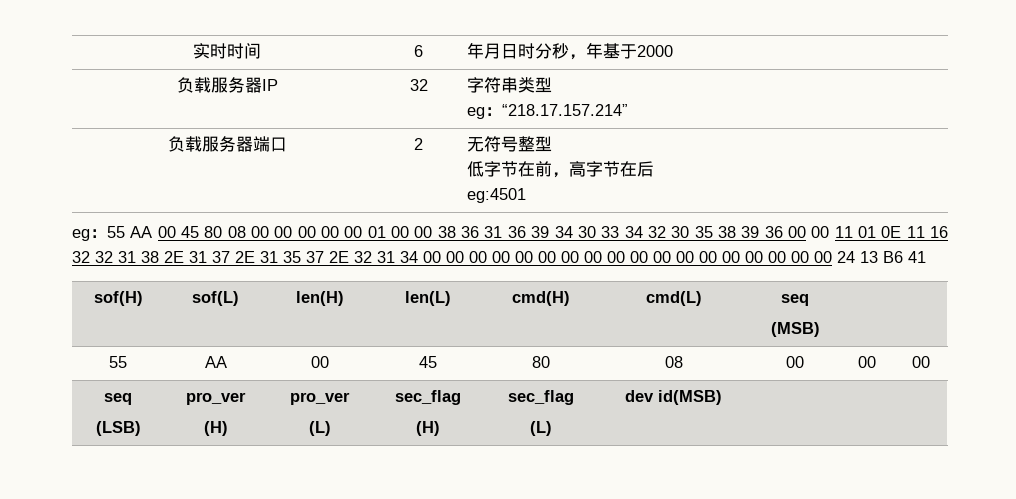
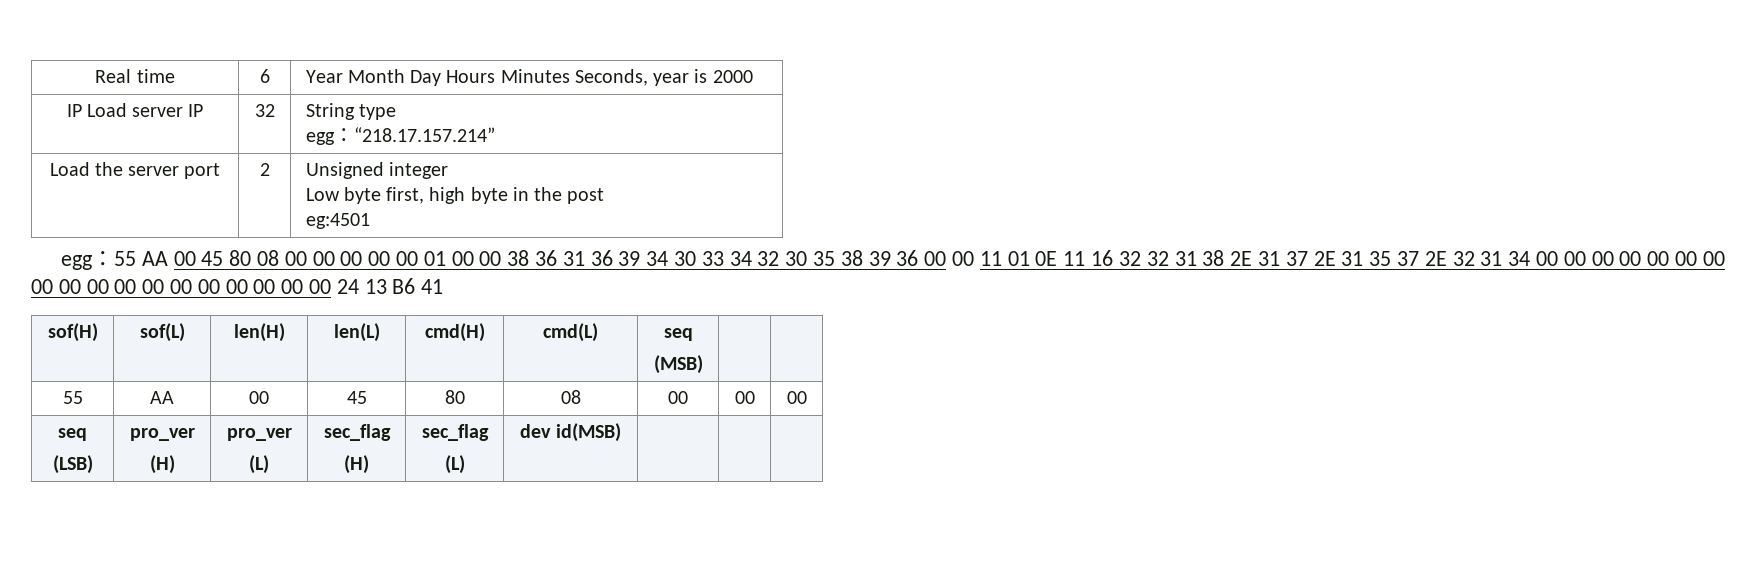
- 实时时间 | 6 | 年月日时分秒，年基于2000
- 负载服务器IP | 32 | 字符串类型
- eg：“218.17.157.214”
- 负载服务器端口 | 2 | 无符号整型
- 低字节在前，高字节在后
+ Real time | 6 | Year Month Day Hours Minutes Seconds, year is 2000
+ IP Load server IP | 32 | String type
+ egg：“218.17.157.214”
+ Load the server port | 2 | Unsigned integer
+ Low byte first, high byte in the post
  eg:4501
- eg：
+ egg：

